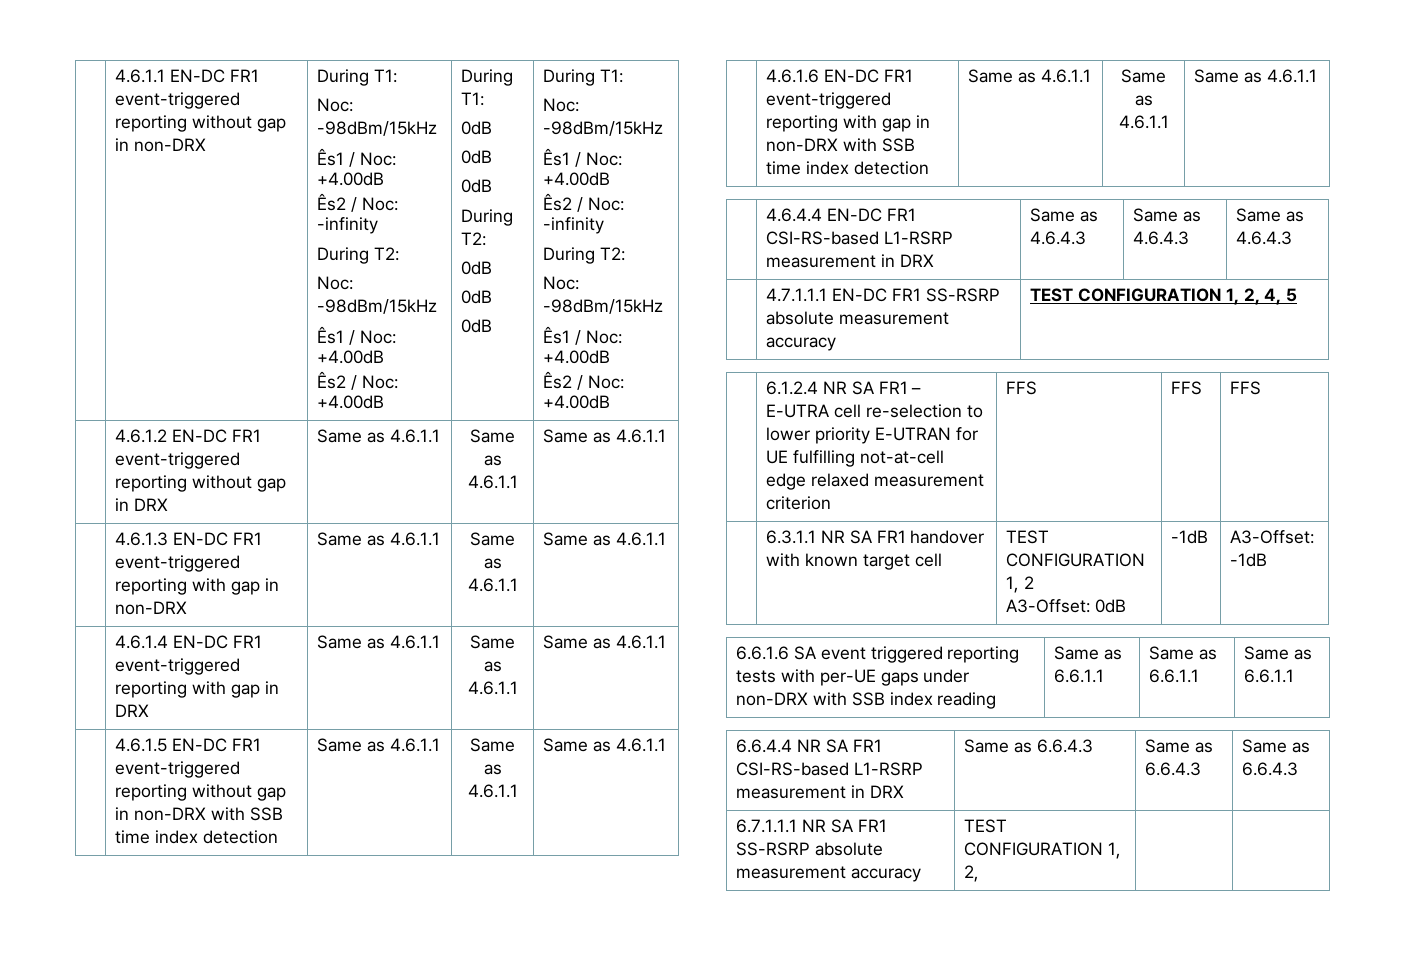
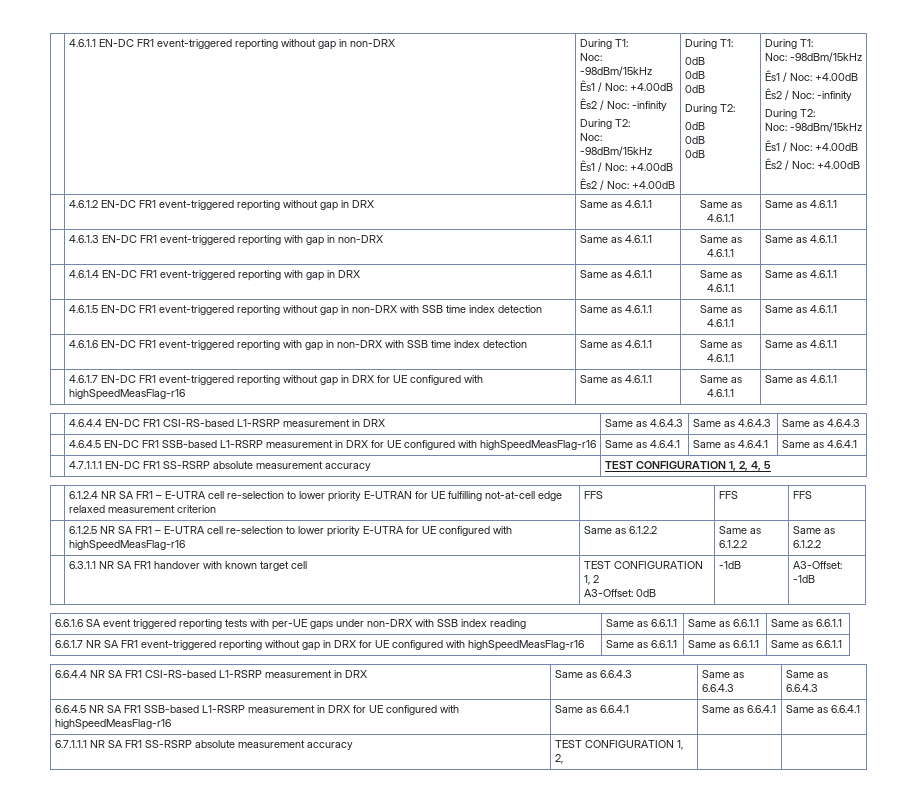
+ | 4.6.1.7 EN-DC FR1 event-triggered reporting without gap in DRX for UE configured with highSpeedMeasFlag-r16 | Same as 4.6.1.1 | Same as 4.6.1.1 | Same as 4.6.1.1
+ | 4.6.4.5 EN-DC FR1 SSB-based L1-RSRP measurement in DRX for UE configured with highSpeedMeasFlag-r16 | Same as 4.6.4.1 | Same as 4.6.4.1 | Same as 4.6.4.1
+ | 6.1.2.5 NR SA FR1 – E-UTRA cell re-selection to lower priority E-UTRA for UE configured with highSpeedMeasFlag-r16 | Same as 6.1.2.2 | Same as 6.1.2.2 | Same as 6.1.2.2
+ 6.6.1.7 NR SA FR1 event-triggered reporting without gap in DRX for UE configured with highSpeedMeasFlag-r16 | Same as 6.6.1.1 | Same as 6.6.1.1 | Same as 6.6.1.1
+ 6.6.4.5 NR SA FR1 SSB-based L1-RSRP measurement in DRX for UE configured with highSpeedMeasFlag-r16 | Same as 6.6.4.1 | Same as 6.6.4.1 | Same as 6.6.4.1

